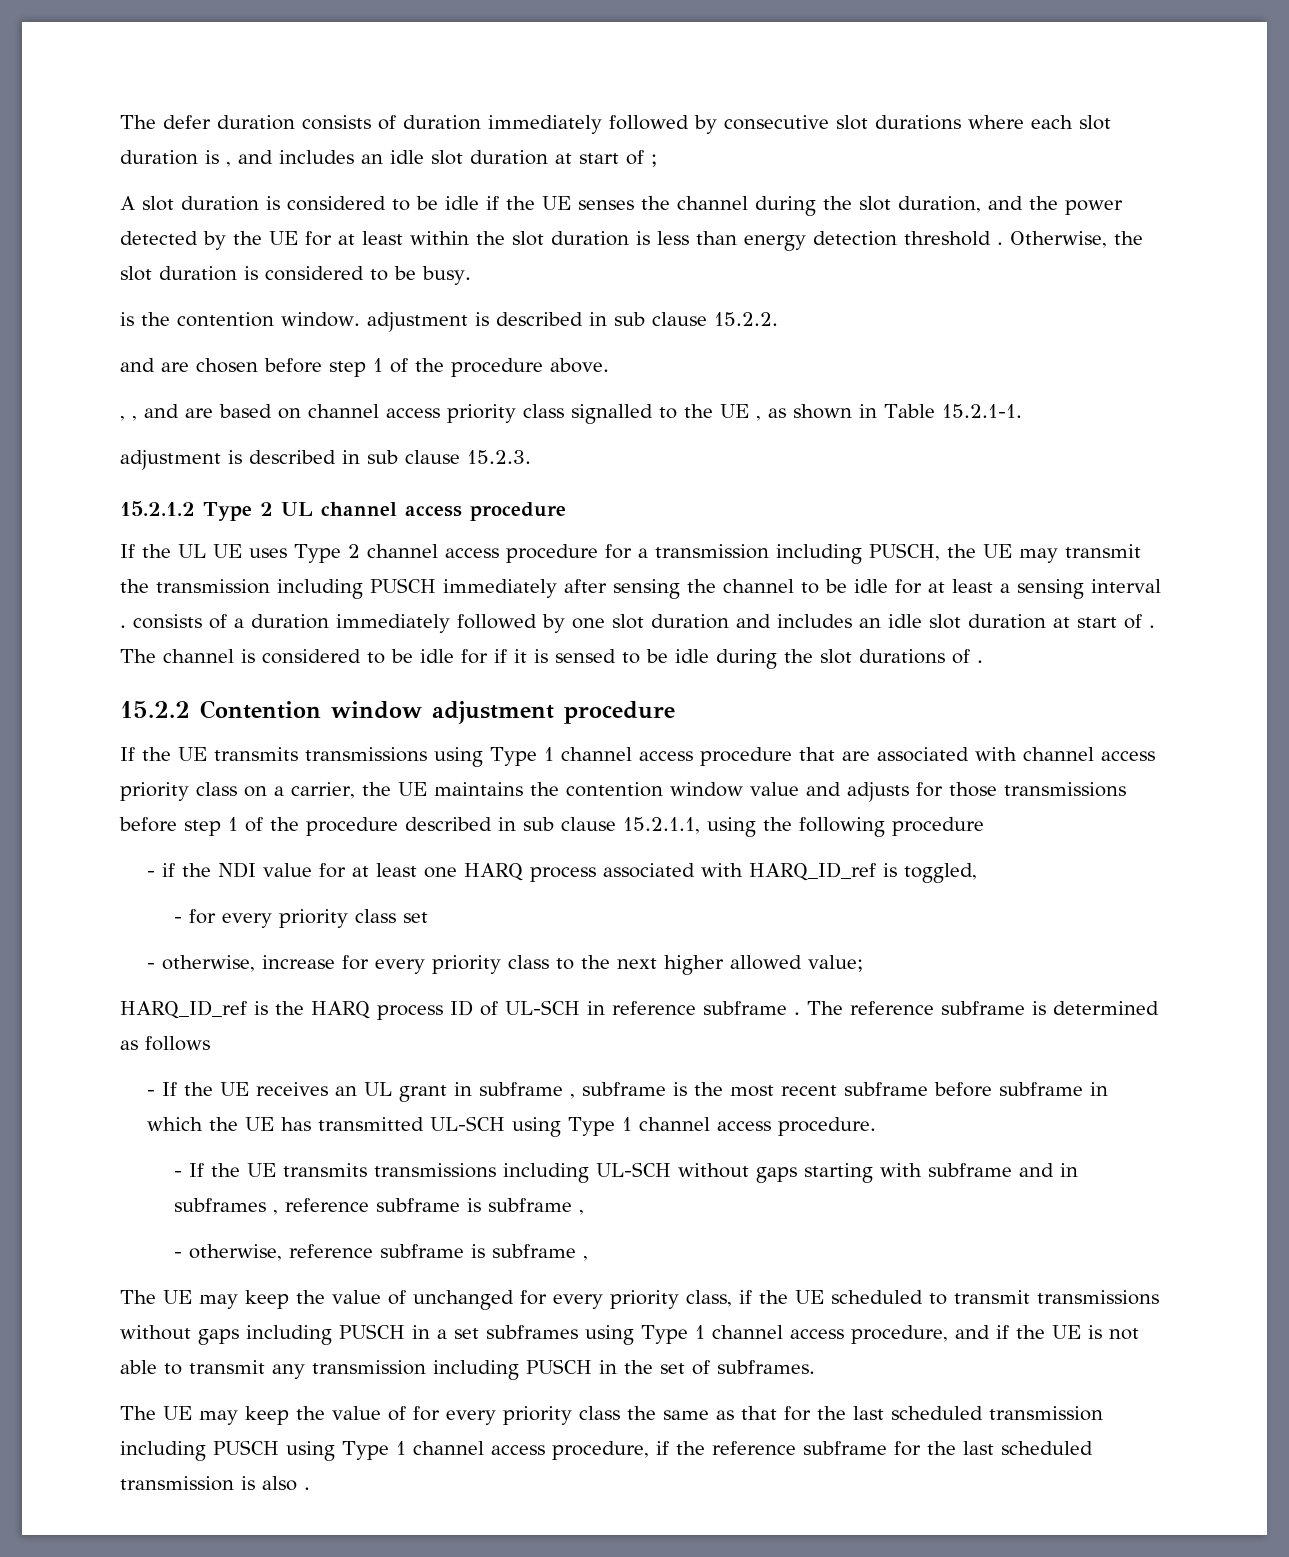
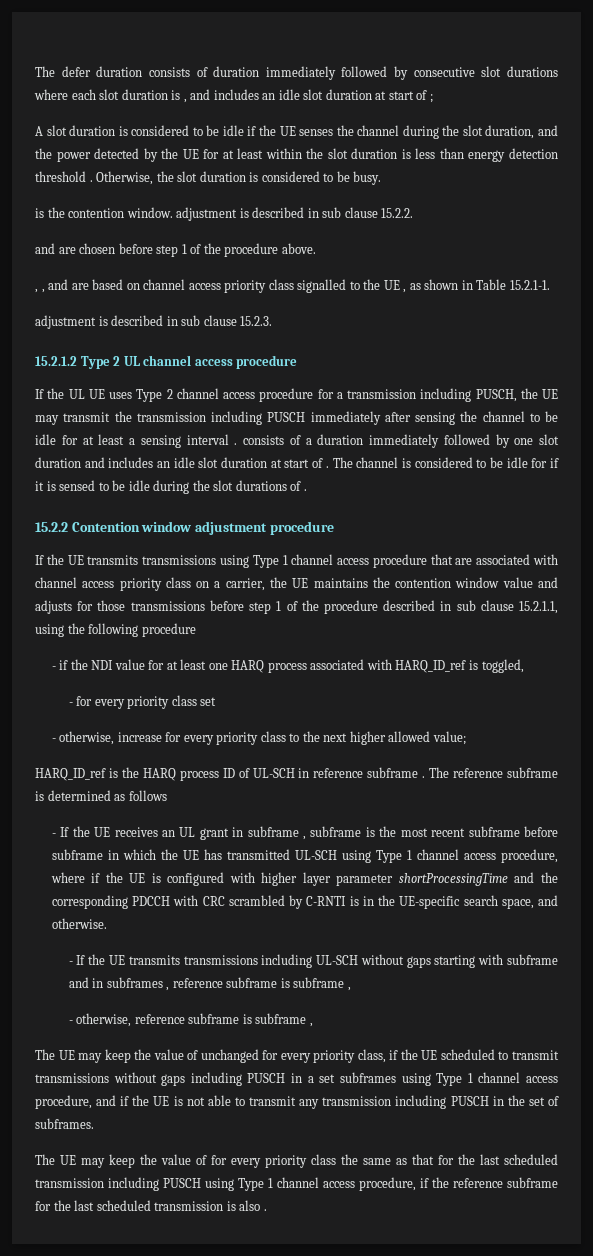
- - If the UE receives an UL grant in subframe , subframe is the most recent subframe before subframe in which the UE has transmitted UL-SCH using Type 1 channel access procedure.
+ - If the UE receives an UL grant in subframe , subframe is the most recent subframe before subframe in which the UE has transmitted UL-SCH using Type 1 channel access procedure, where if the UE is configured with higher layer parameter shortProcessingTime and the corresponding PDCCH with CRC scrambled by C-RNTI is in the UE-specific search space, and otherwise.

